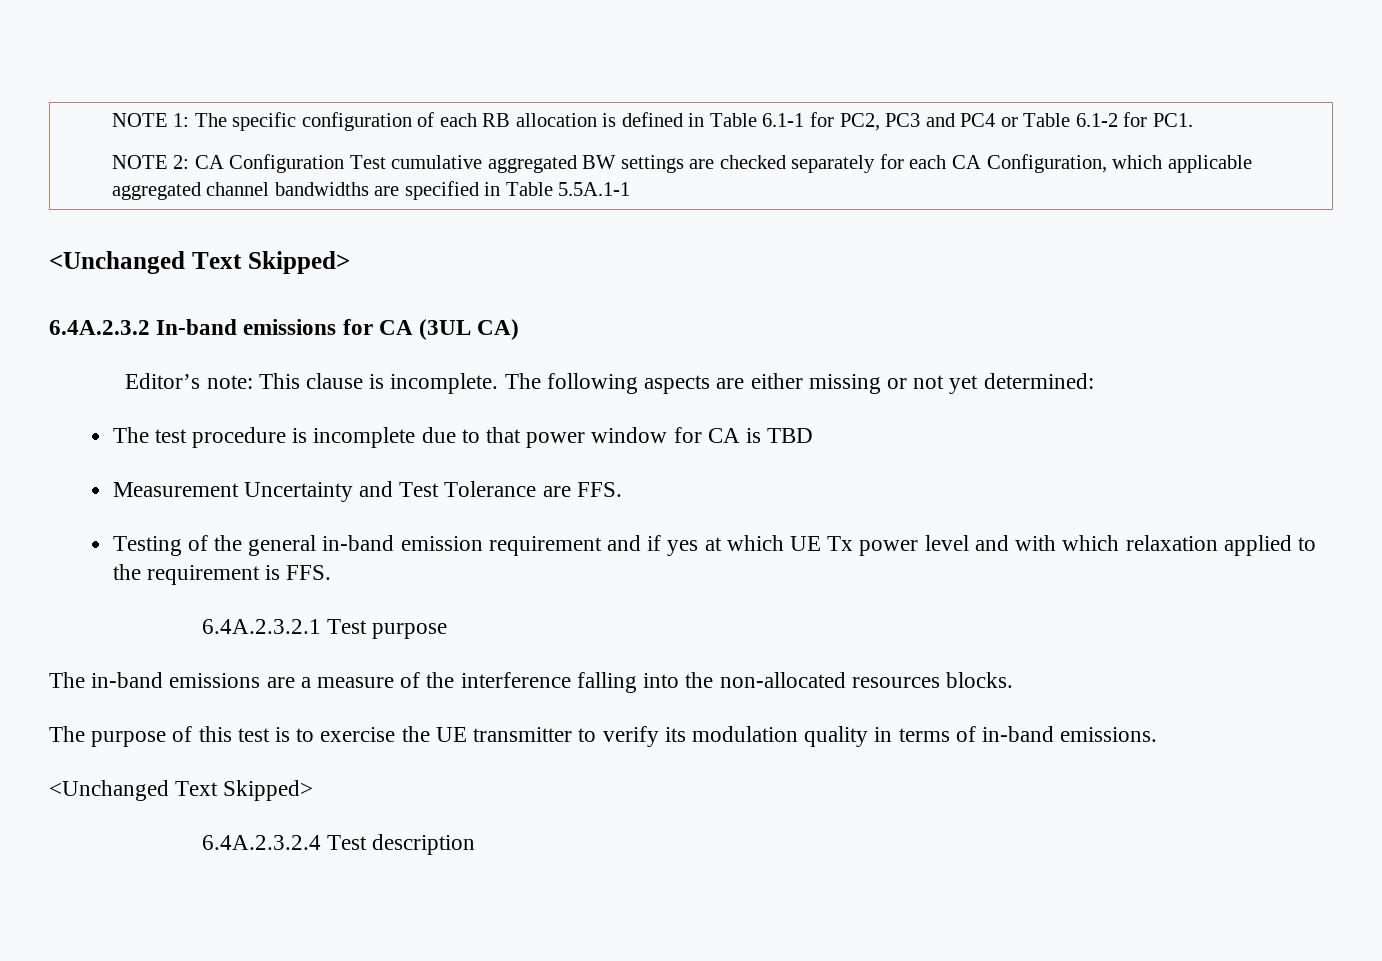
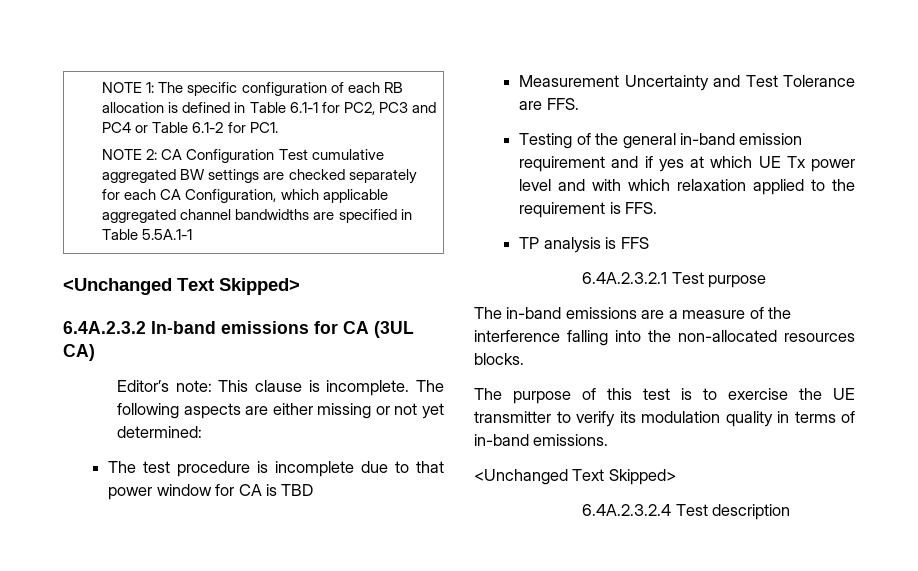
+ TP analysis is FFS

